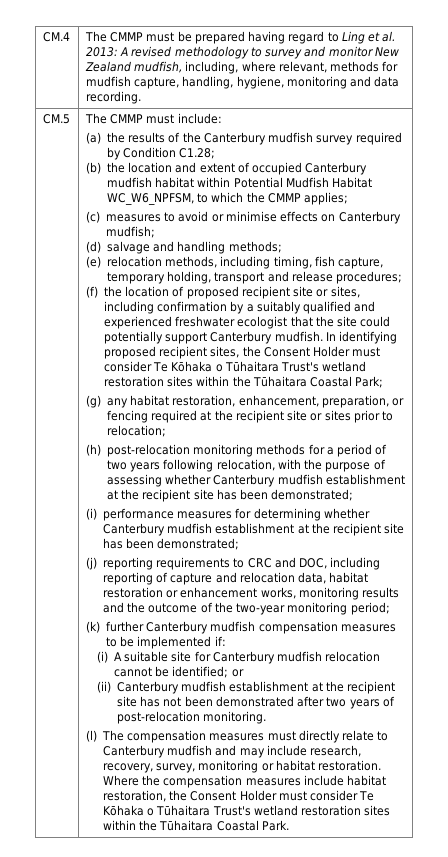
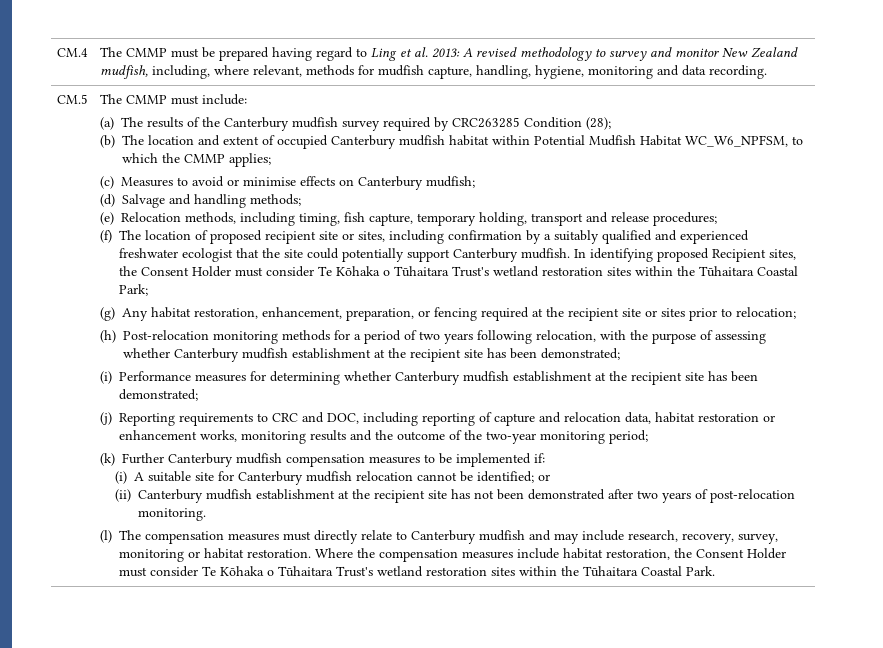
- (a) the results of the Canterbury mudfish survey required by Condition C1.28;
+ (a) The results of the Canterbury mudfish survey required by CRC263285 Condition (28);
- (b) the location and extent of occupied Canterbury mudfish habitat within Potential Mudfish Habitat WC_W6_NPFSM, to which the CMMP applies;
+ (b) The location and extent of occupied Canterbury mudfish habitat within Potential Mudfish Habitat WC_W6_NPFSM, to which the CMMP applies;
- (c) measures to avoid or minimise effects on Canterbury mudfish;
+ (c) Measures to avoid or minimise effects on Canterbury mudfish;
- (d) salvage and handling methods;
+ (d) Salvage and handling methods;
- (e) relocation methods, including timing, fish capture, temporary holding, transport and release procedures;
+ (e) Relocation methods, including timing, fish capture, temporary holding, transport and release procedures;
- (f) the location of proposed recipient site or sites, including confirmation by a suitably qualified and experienced freshwater ecologist that the site could potentially support Canterbury mudfish.
+ (f) The location of proposed recipient site or sites, including confirmation by a suitably qualified and experienced freshwater ecologist that the site could potentially support Canterbury mudfish.
- In identifying proposed recipient sites, the Consent Holder must consider Te Kōhaka o Tūhaitara Trust's wetland restoration sites within the Tūhaitara Coastal Park;
+ In identifying proposed Recipient sites, the Consent Holder must consider Te Kōhaka o Tūhaitara Trust's wetland restoration sites within the Tūhaitara Coastal Park;
- (g) any habitat restoration, enhancement, preparation, or fencing required at the recipient site or sites prior to relocation;
+ (g) Any habitat restoration, enhancement, preparation, or fencing required at the recipient site or sites prior to relocation;
- (h) post-relocation monitoring methods for a period of two years following relocation, with the purpose of assessing whether Canterbury mudfish establishment at the recipient site has been demonstrated;
+ (h) Post-relocation monitoring methods for a period of two years following relocation, with the purpose of assessing whether Canterbury mudfish establishment at the recipient site has been demonstrated;
- (i) performance measures for determining whether Canterbury mudfish establishment at the recipient site has been demonstrated;
+ (i) Performance measures for determining whether Canterbury mudfish establishment at the recipient site has been demonstrated;
- (j) reporting requirements to CRC and DOC, including reporting of capture and relocation data, habitat restoration or enhancement works, monitoring results and the outcome of the two-year monitoring period;
+ (j) Reporting requirements to CRC and DOC, including reporting of capture and relocation data, habitat restoration or enhancement works, monitoring results and the outcome of the two-year monitoring period;
- (k) further Canterbury mudfish compensation measures to be implemented if:
+ (k) Further Canterbury mudfish compensation measures to be implemented if:

